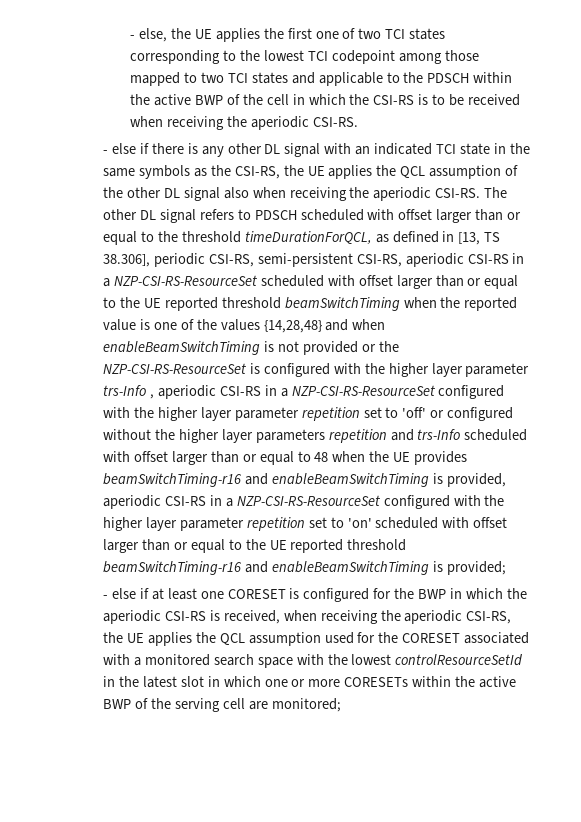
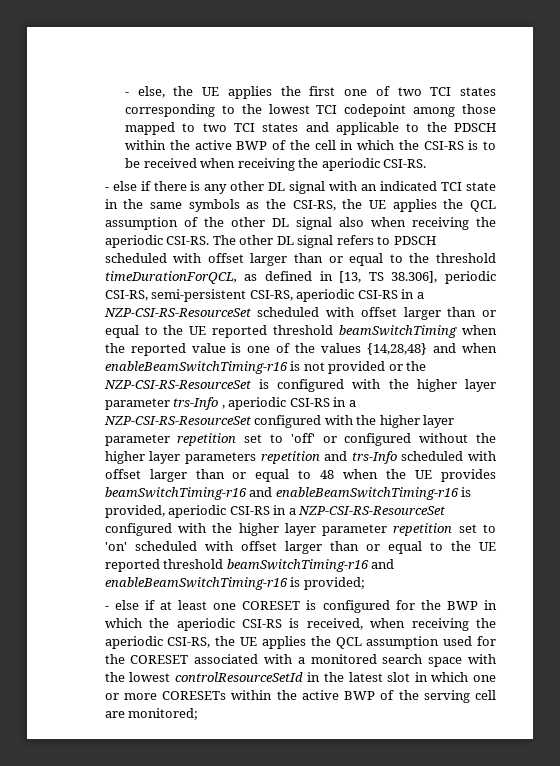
- The other DL signal refers to PDSCH scheduled with offset larger than or equal to the threshold timeDurationForQCL, as defined in [13, TS 38.306], periodic CSI-RS, semi-persistent CSI-RS, aperiodic CSI-RS in a NZP-CSI-RS-ResourceSet scheduled with offset larger than or equal to the UE reported threshold beamSwitchTiming when the reported value is one of the values {14,28,48} and when enableBeamSwitchTiming is not provided or the NZP-CSI-RS-ResourceSet is configured with the higher layer parameter trs-Info , aperiodic CSI-RS in a NZP-CSI-RS-ResourceSet configured with the higher layer parameter repetition set to 'off' or configured without the higher layer parameters repetition and trs-Info scheduled with offset larger than or equal to 48 when the UE provides beamSwitchTiming-r16 and enableBeamSwitchTiming is provided, aperiodic CSI-RS in a NZP-CSI-RS-ResourceSet configured with the higher layer parameter repetition set to 'on' scheduled with offset larger than or equal to the UE reported threshold beamSwitchTiming-r16 and enableBeamSwitchTiming is provided;
+ The other DL signal refers to PDSCH scheduled with offset larger than or equal to the threshold timeDurationForQCL, as defined in [13, TS 38.306], periodic CSI-RS, semi-persistent CSI-RS, aperiodic CSI-RS in a NZP-CSI-RS-ResourceSet scheduled with offset larger than or equal to the UE reported threshold beamSwitchTiming when the reported value is one of the values {14,28,48} and when enableBeamSwitchTiming-r16 is not provided or the NZP-CSI-RS-ResourceSet is configured with the higher layer parameter trs-Info , aperiodic CSI-RS in a NZP-CSI-RS-ResourceSet configured with the higher layer parameter repetition set to 'off' or configured without the higher layer parameters repetition and trs-Info scheduled with offset larger than or equal to 48 when the UE provides beamSwitchTiming-r16 and enableBeamSwitchTiming-r16 is provided, aperiodic CSI-RS in a NZP-CSI-RS-ResourceSet configured with the higher layer parameter repetition set to 'on' scheduled with offset larger than or equal to the UE reported threshold beamSwitchTiming-r16 and enableBeamSwitchTiming-r16 is provided;

